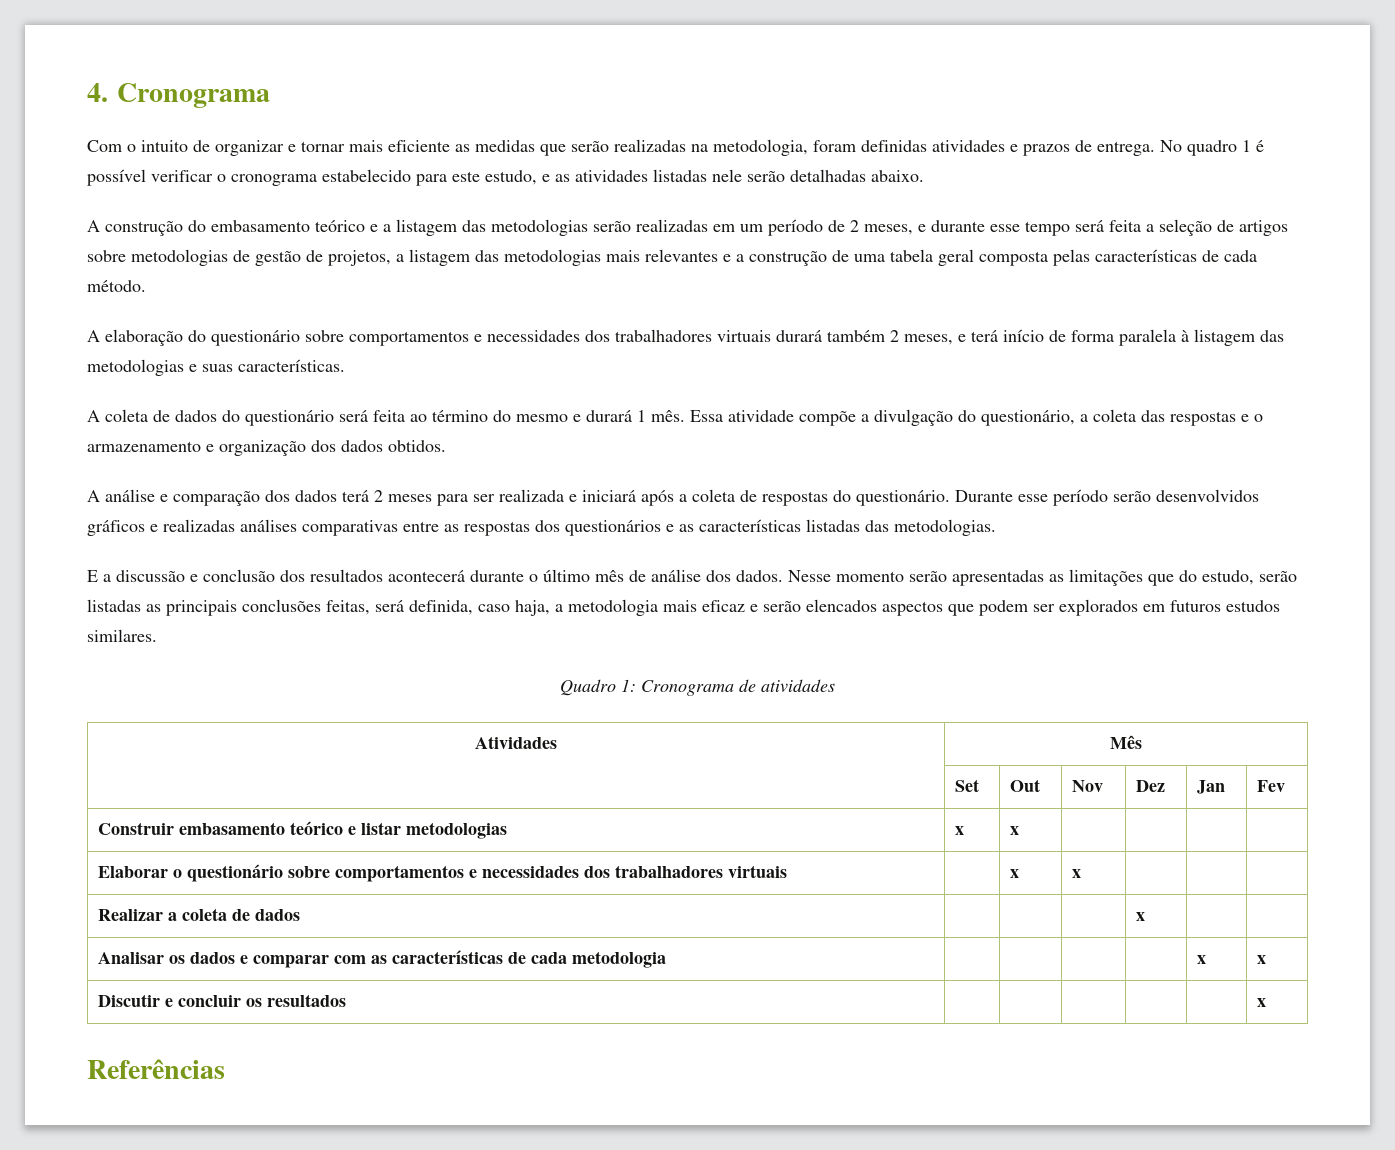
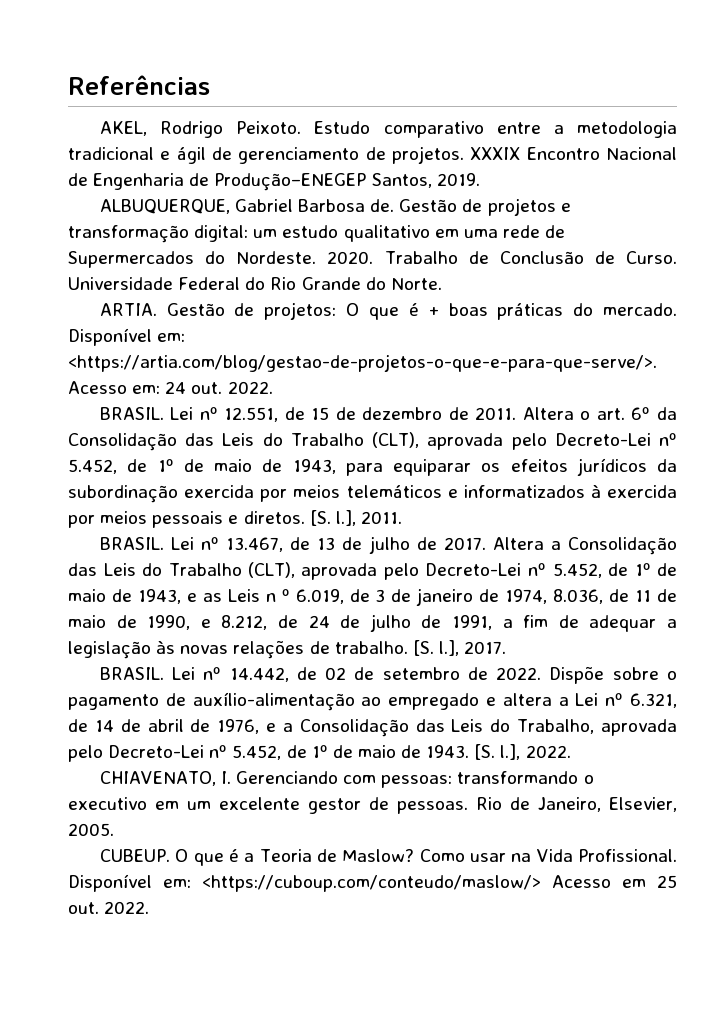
- 4. Cronograma
- Com o intuito de organizar e tornar mais eficiente as medidas que serão realizadas na metodologia, foram definidas atividades e prazos de entrega. No quadro 1 é possível verificar o cronograma estabelecido para este estudo, e as atividades listadas nele serão detalhadas abaixo.
- A construção do embasamento teórico e a listagem das metodologias serão realizadas em um período de 2 meses, e durante esse tempo será feita a seleção de artigos sobre metodologias de gestão de projetos, a listagem das metodologias mais relevantes e a construção de uma tabela geral composta pelas características de cada método.
- A elaboração do questionário sobre comportamentos e necessidades dos trabalhadores virtuais durará também 2 meses, e terá início de forma paralela à listagem das metodologias e suas características.
- A coleta de dados do questionário será feita ao término do mesmo e durará 1 mês. Essa atividade compõe a divulgação do questionário, a coleta das respostas e o armazenamento e organização dos dados obtidos.
- A análise e comparação dos dados terá 2 meses para ser realizada e iniciará após a coleta de respostas do questionário. Durante esse período serão desenvolvidos gráficos e realizadas análises comparativas entre as respostas dos questionários e as características listadas das metodologias.
- E a discussão e conclusão dos resultados acontecerá durante o último mês de análise dos dados. Nesse momento serão apresentadas as limitações que do estudo, serão listadas as principais conclusões feitas, será definida, caso haja, a metodologia mais eficaz e serão elencados aspectos que podem ser explorados em futuros estudos similares.
- Quadro 1: Cronograma de atividades
- Atividades | Mês
- | Set | Out | Nov | Dez | Jan | Fev
- Construir embasamento teórico e listar metodologias | x | x | | | |
- Elaborar o questionário sobre comportamentos e necessidades dos trabalhadores virtuais | | x | x | | |
- Realizar a coleta de dados | | | | x | |
- Analisar os dados e comparar com as características de cada metodologia | | | | | x | x
- Discutir e concluir os resultados | | | | | | x
  Referências
+ AKEL, Rodrigo Peixoto. Estudo comparativo entre a metodologia tradicional e ágil de gerenciamento de projetos. XXXIX Encontro Nacional de Engenharia de Produção–ENEGEP Santos, 2019.
+ ALBUQUERQUE, Gabriel Barbosa de. Gestão de projetos e transformação digital: um estudo qualitativo em uma rede de Supermercados do Nordeste. 2020. Trabalho de Conclusão de Curso. Universidade Federal do Rio Grande do Norte.
+ ARTIA. Gestão de projetos: O que é + boas práticas do mercado. Disponível em: <https://artia.com/blog/gestao-de-projetos-o-que-e-para-que-serve/>. Acesso em: 24 out. 2022.
+ BRASIL. Lei nº 12.551, de 15 de dezembro de 2011. Altera o art. 6º da Consolidação das Leis do Trabalho (CLT), aprovada pelo Decreto-Lei nº 5.452, de 1º de maio de 1943, para equiparar os efeitos jurídicos da subordinação exercida por meios telemáticos e informatizados à exercida por meios pessoais e diretos. [S. l.], 2011.
+ BRASIL. Lei nº 13.467, de 13 de julho de 2017. Altera a Consolidação das Leis do Trabalho (CLT), aprovada pelo Decreto-Lei nº 5.452, de 1º de maio de 1943, e as Leis n º 6.019, de 3 de janeiro de 1974, 8.036, de 11 de maio de 1990, e 8.212, de 24 de julho de 1991, a fim de adequar a legislação às novas relações de trabalho. [S. l.], 2017.
+ BRASIL. Lei nº 14.442, de 02 de setembro de 2022. Dispõe sobre o pagamento de auxílio-alimentação ao empregado e altera a Lei nº 6.321, de 14 de abril de 1976, e a Consolidação das Leis do Trabalho, aprovada pelo Decreto-Lei nº 5.452, de 1º de maio de 1943. [S. l.], 2022.
+ CHIAVENATO, I. Gerenciando com pessoas: transformando o executivo em um excelente gestor de pessoas. Rio de Janeiro, Elsevier, 2005.
+ CUBEUP. O que é a Teoria de Maslow? Como usar na Vida Profissional. Disponível em: <https://cuboup.com/conteudo/maslow/> Acesso em 25 out. 2022.

